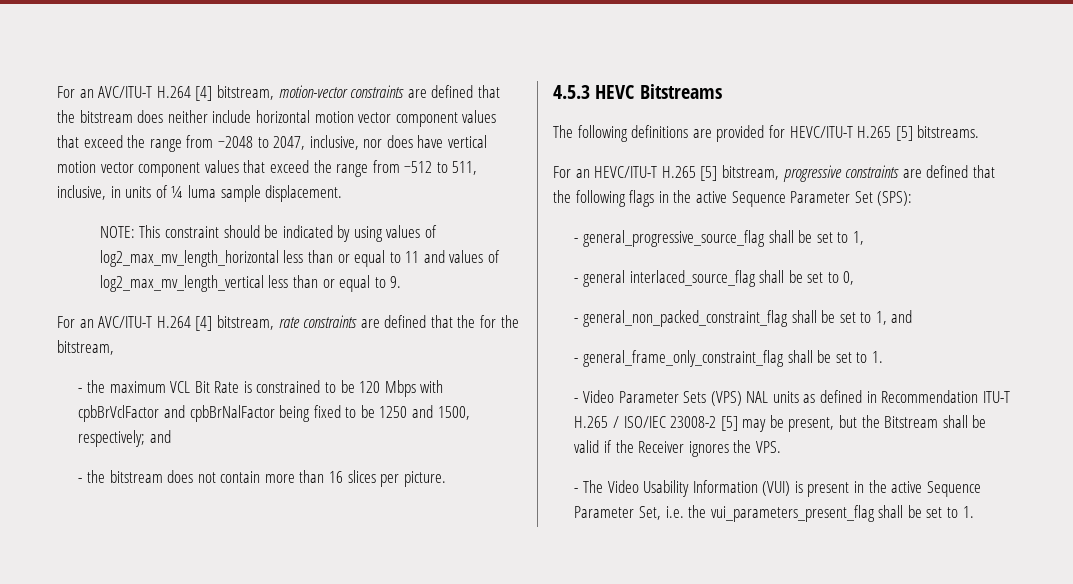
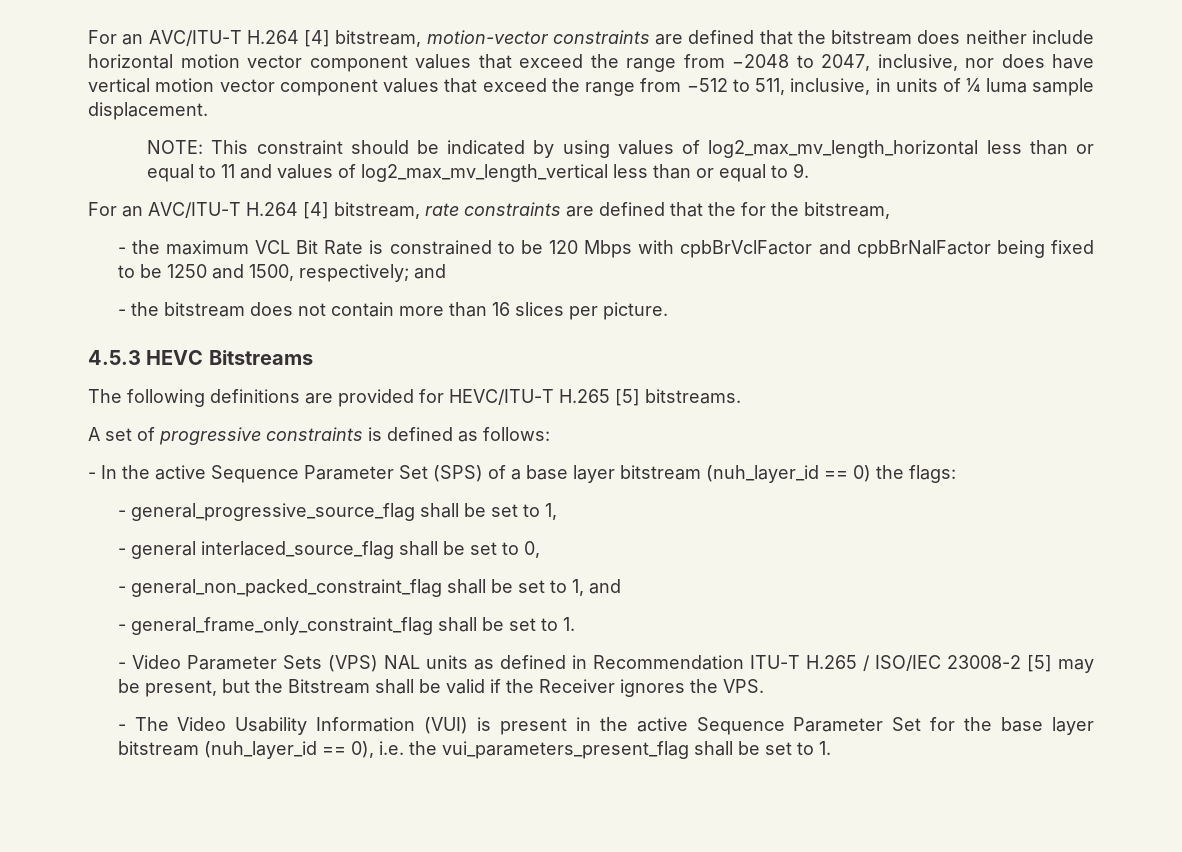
- For an HEVC/ITU-T H.265 [5] bitstream, progressive constraints are defined that the following flags in the active Sequence Parameter Set (SPS):
+ A set of progressive constraints is defined as follows:
+ - In the active Sequence Parameter Set (SPS) of a base layer bitstream (nuh_layer_id == 0) the flags:
- - The Video Usability Information (VUI) is present in the active Sequence Parameter Set, i.e. the vui_parameters_present_flag shall be set to 1.
+ - The Video Usability Information (VUI) is present in the active Sequence Parameter Set for the base layer bitstream (nuh_layer_id == 0), i.e. the vui_parameters_present_flag shall be set to 1.

